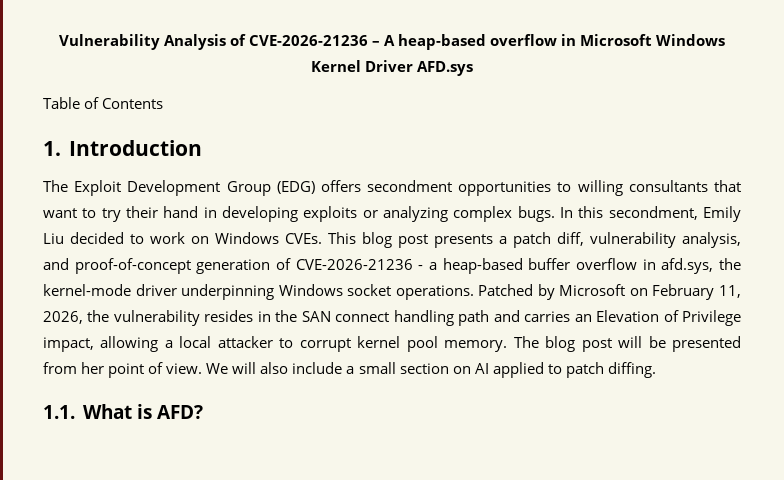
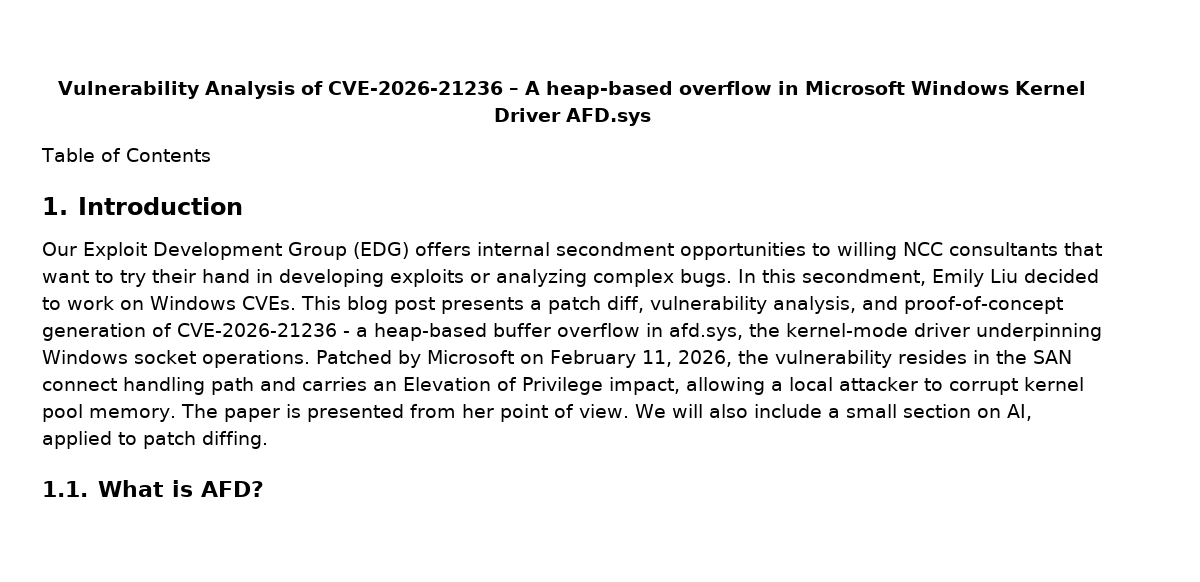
- The Exploit Development Group (EDG) offers secondment opportunities to willing consultants that want to try their hand in developing exploits or analyzing complex bugs.
+ Our Exploit Development Group (EDG) offers internal secondment opportunities to willing NCC consultants that want to try their hand in developing exploits or analyzing complex bugs.
- The blog post will be presented from her point of view.
+ The paper is presented from her point of view.
- We will also include a small section on AI applied to patch diffing.
+ We will also include a small section on AI, applied to patch diffing.

